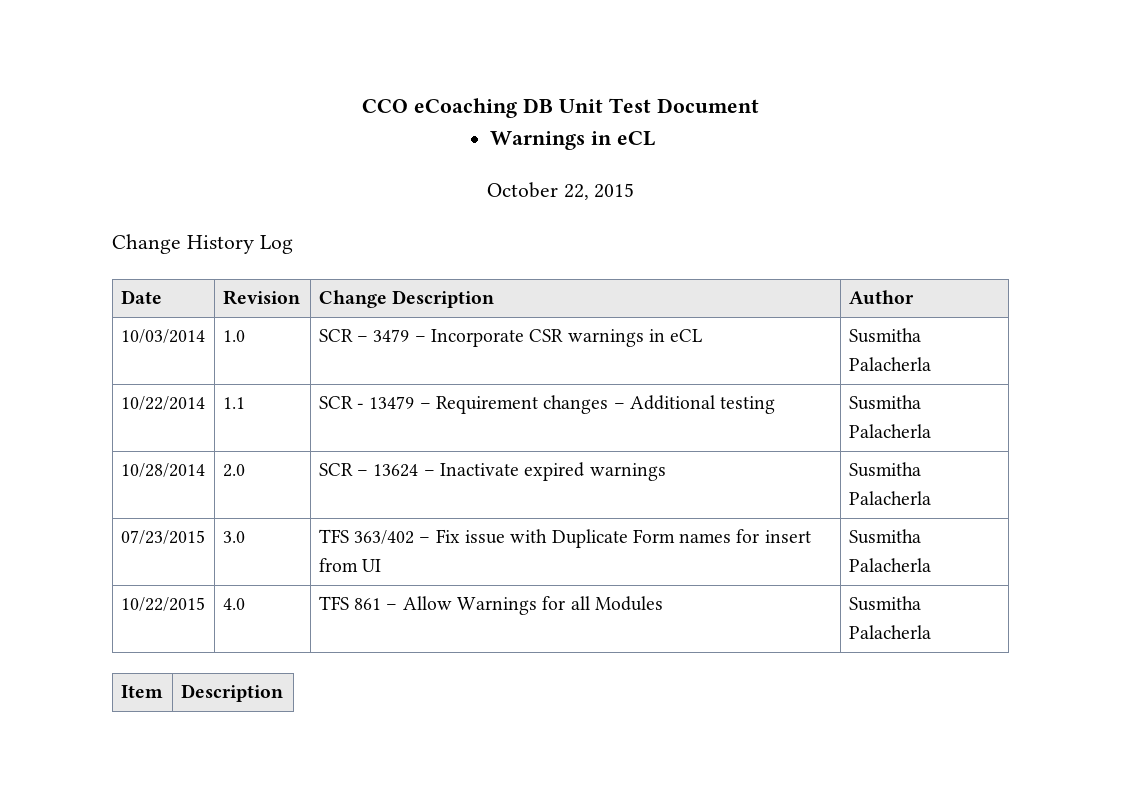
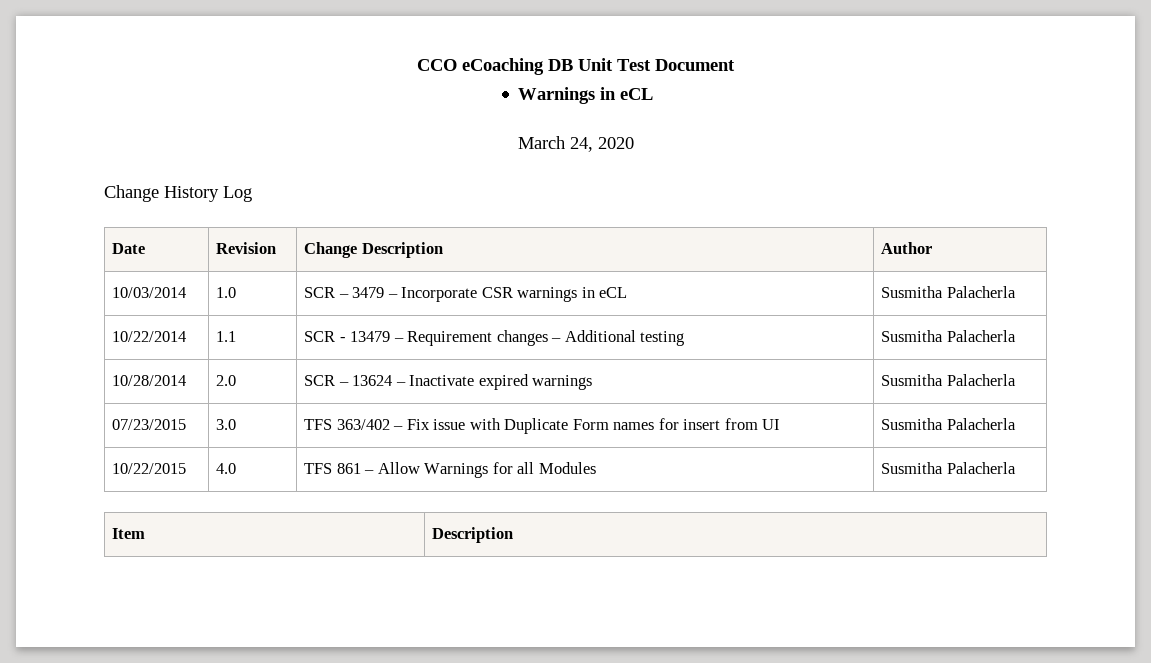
- October 22, 2015
+ March 24, 2020

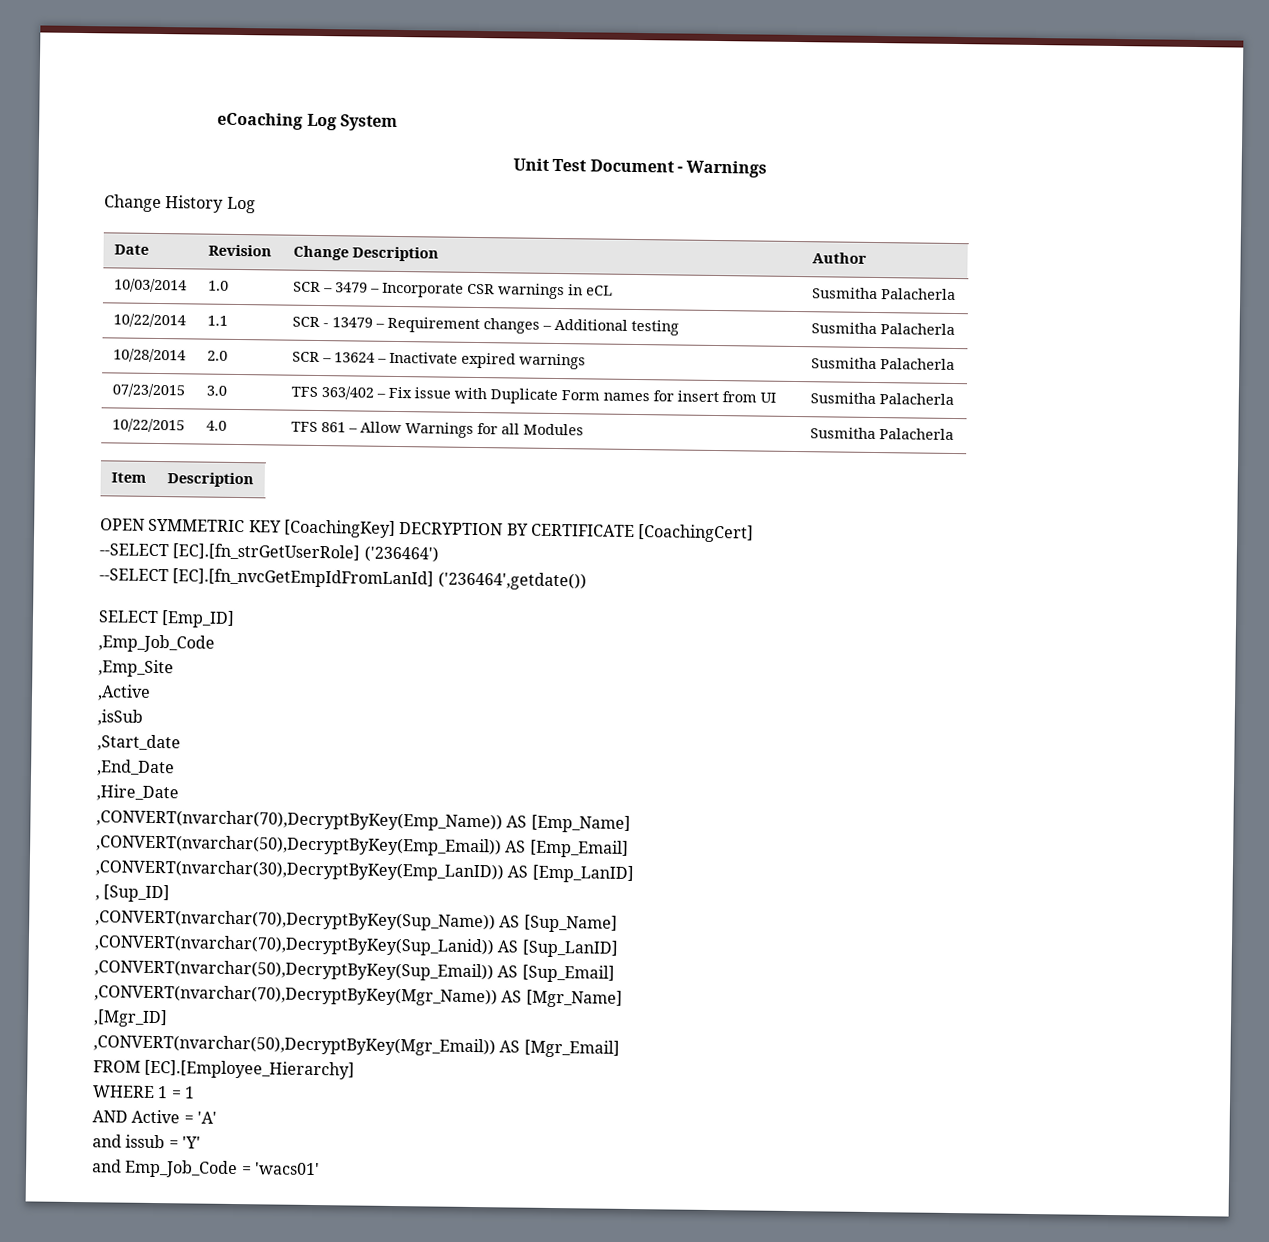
- CCO eCoaching DB Unit Test Document
- Warnings in eCL
- March 24, 2020
+ eCoaching Log System
+ Unit Test Document - Warnings
+ OPEN SYMMETRIC KEY [CoachingKey] DECRYPTION BY CERTIFICATE [CoachingCert]
+ --SELECT [EC].[fn_strGetUserRole] ('236464')
+ --SELECT [EC].[fn_nvcGetEmpIdFromLanId] ('236464',getdate())
+ SELECT [Emp_ID]
+ ,Emp_Job_Code
+ ,Emp_Site
+ ,Active
+ ,isSub
+ ,Start_date
+ ,End_Date
+ ,Hire_Date
+ ,CONVERT(nvarchar(70),DecryptByKey(Emp_Name)) AS [Emp_Name]
+ ,CONVERT(nvarchar(50),DecryptByKey(Emp_Email)) AS [Emp_Email]
+ ,CONVERT(nvarchar(30),DecryptByKey(Emp_LanID)) AS [Emp_LanID]
+ , [Sup_ID]
+ ,CONVERT(nvarchar(70),DecryptByKey(Sup_Name)) AS [Sup_Name]
+ ,CONVERT(nvarchar(70),DecryptByKey(Sup_Lanid)) AS [Sup_LanID]
+ ,CONVERT(nvarchar(50),DecryptByKey(Sup_Email)) AS [Sup_Email]
+ ,CONVERT(nvarchar(70),DecryptByKey(Mgr_Name)) AS [Mgr_Name]
+ ,[Mgr_ID]
+ ,CONVERT(nvarchar(50),DecryptByKey(Mgr_Email)) AS [Mgr_Email]
+ FROM [EC].[Employee_Hierarchy]
+ WHERE 1 = 1
+ AND Active = 'A'
+ and issub = 'Y'
+ and Emp_Job_Code = 'wacs01'

